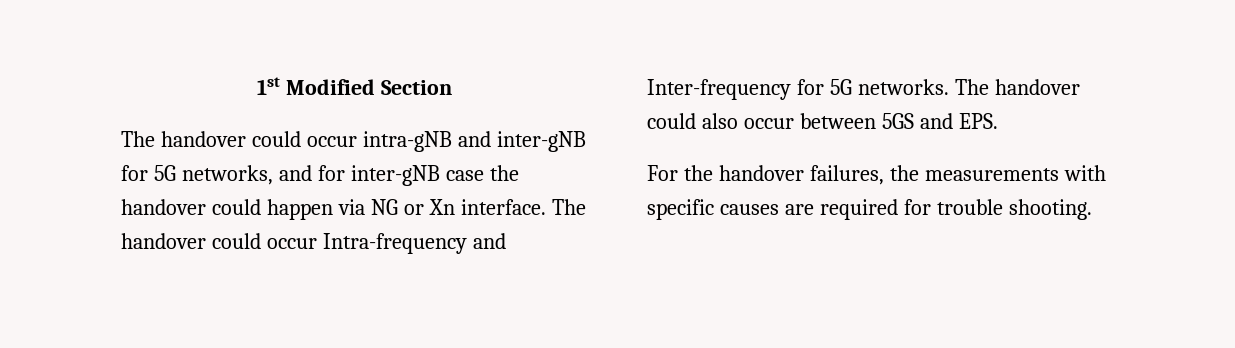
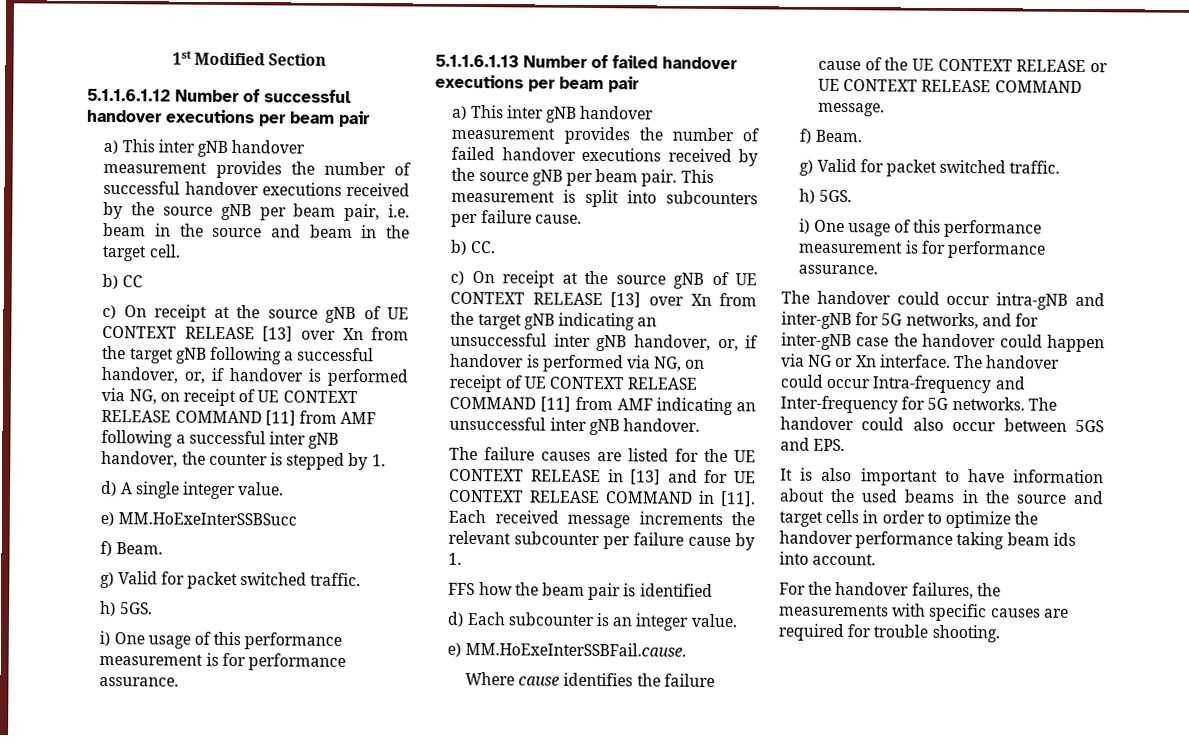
+ 5.1.1.6.1.12 Number of successful handover executions per beam pair
+ a) This inter gNB handover measurement provides the number of successful handover executions received by the source gNB per beam pair, i.e. beam in the source and beam in the target cell.
+ b) CC
+ c) On receipt at the source gNB of UE CONTEXT RELEASE [13] over Xn from the target gNB following a successful handover, or, if handover is performed via NG, on receipt of UE CONTEXT RELEASE COMMAND [11] from AMF following a successful inter gNB handover, the counter is stepped by 1.
+ d) A single integer value.
+ e) MM.HoExeInterSSBSucc
+ f) Beam.
+ g) Valid for packet switched traffic.
+ h) 5GS.
+ i) One usage of this performance measurement is for performance assurance.
+ 5.1.1.6.1.13 Number of failed handover executions per beam pair
+ a) This inter gNB handover measurement provides the number of failed handover executions received by the source gNB per beam pair. This measurement is split into subcounters per failure cause.
+ b) CC.
+ c) On receipt at the source gNB of UE CONTEXT RELEASE [13] over Xn from the target gNB indicating an unsuccessful inter gNB handover, or, if handover is performed via NG, on receipt of UE CONTEXT RELEASE COMMAND [11] from AMF indicating an unsuccessful inter gNB handover.
+ The failure causes are listed for the UE CONTEXT RELEASE in [13] and for UE CONTEXT RELEASE COMMAND in [11]. Each received message increments the relevant subcounter per failure cause by 1.
+ FFS how the beam pair is identified
+ d) Each subcounter is an integer value.
+ e) MM.HoExeInterSSBFail.cause.
+ Where cause identifies the failure cause of the UE CONTEXT RELEASE or UE CONTEXT RELEASE COMMAND message.
+ f) Beam.
+ g) Valid for packet switched traffic.
+ h) 5GS.
+ i) One usage of this performance measurement is for performance assurance.
+ It is also important to have information about the used beams in the source and target cells in order to optimize the handover performance taking beam ids into account.

